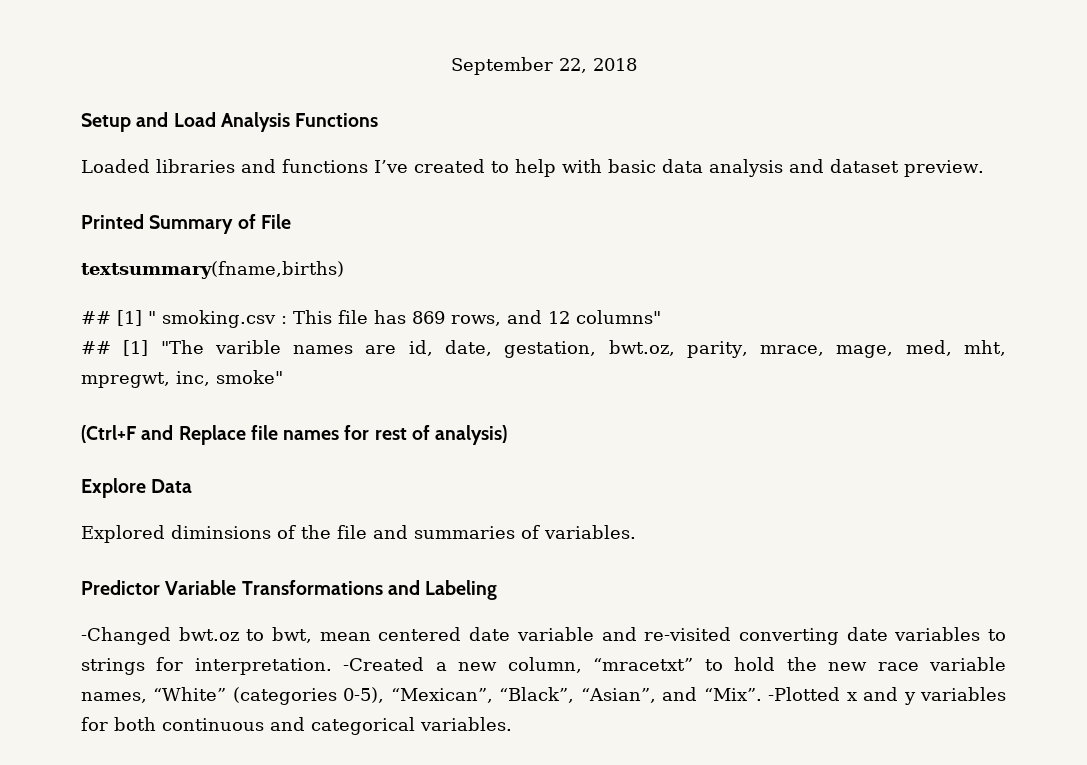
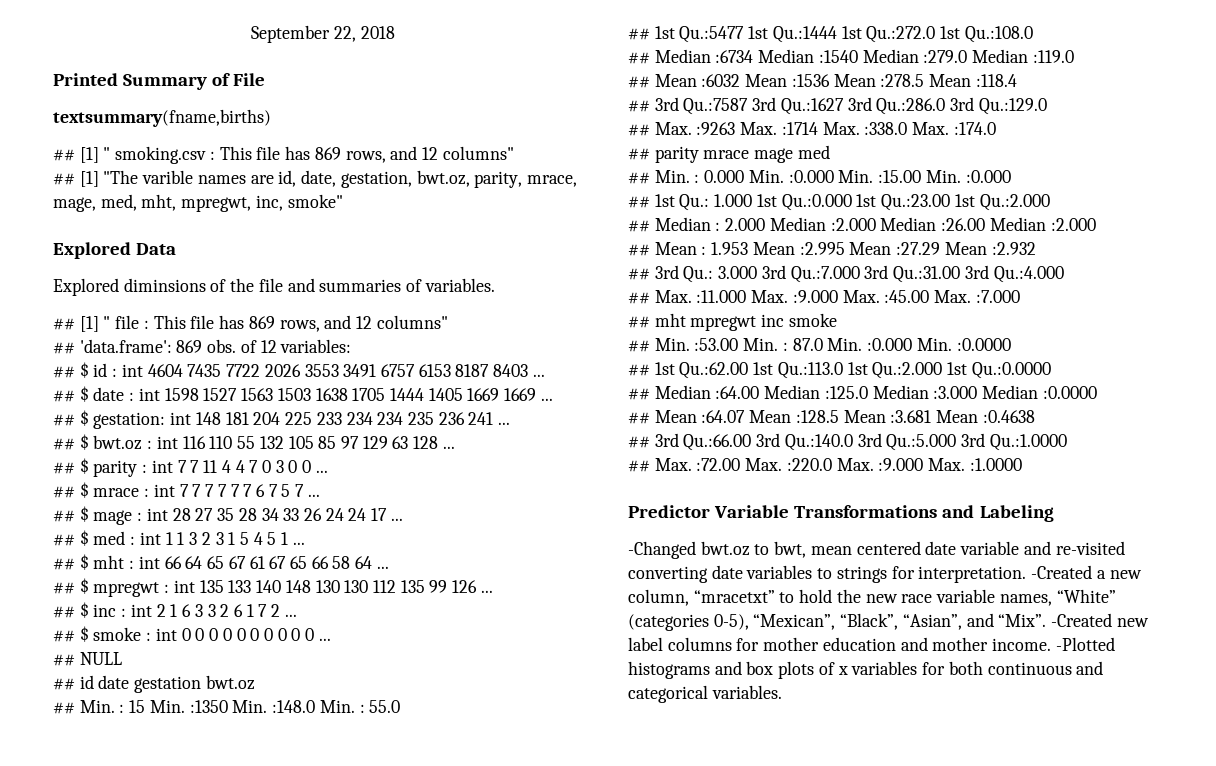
- Setup and Load Analysis Functions
- Loaded libraries and functions I’ve created to help with basic data analysis and dataset preview.
- (Ctrl+F and Replace file names for rest of analysis)
- Explore Data
+ Explored Data
+ ## [1] " file : This file has 869 rows, and 12 columns"
+ ## 'data.frame': 869 obs. of 12 variables:
+ ## $ id : int 4604 7435 7722 2026 3553 3491 6757 6153 8187 8403 ...
+ ## $ date : int 1598 1527 1563 1503 1638 1705 1444 1405 1669 1669 ...
+ ## $ gestation: int 148 181 204 225 233 234 234 235 236 241 ...
+ ## $ bwt.oz : int 116 110 55 132 105 85 97 129 63 128 ...
+ ## $ parity : int 7 7 11 4 4 7 0 3 0 0 ...
+ ## $ mrace : int 7 7 7 7 7 7 6 7 5 7 ...
+ ## $ mage : int 28 27 35 28 34 33 26 24 24 17 ...
+ ## $ med : int 1 1 3 2 3 1 5 4 5 1 ...
+ ## $ mht : int 66 64 65 67 61 67 65 66 58 64 ...
+ ## $ mpregwt : int 135 133 140 148 130 130 112 135 99 126 ...
+ ## $ inc : int 2 1 6 3 3 2 6 1 7 2 ...
+ ## $ smoke : int 0 0 0 0 0 0 0 0 0 0 ...
+ ## NULL
+ ## id date gestation bwt.oz
+ ## Min. : 15 Min. :1350 Min. :148.0 Min. : 55.0
+ ## 1st Qu.:5477 1st Qu.:1444 1st Qu.:272.0 1st Qu.:108.0
+ ## Median :6734 Median :1540 Median :279.0 Median :119.0
+ ## Mean :6032 Mean :1536 Mean :278.5 Mean :118.4
+ ## 3rd Qu.:7587 3rd Qu.:1627 3rd Qu.:286.0 3rd Qu.:129.0
+ ## Max. :9263 Max. :1714 Max. :338.0 Max. :174.0
+ ## parity mrace mage med
+ ## Min. : 0.000 Min. :0.000 Min. :15.00 Min. :0.000
+ ## 1st Qu.: 1.000 1st Qu.:0.000 1st Qu.:23.00 1st Qu.:2.000
+ ## Median : 2.000 Median :2.000 Median :26.00 Median :2.000
+ ## Mean : 1.953 Mean :2.995 Mean :27.29 Mean :2.932
+ ## 3rd Qu.: 3.000 3rd Qu.:7.000 3rd Qu.:31.00 3rd Qu.:4.000
+ ## Max. :11.000 Max. :9.000 Max. :45.00 Max. :7.000
+ ## mht mpregwt inc smoke
+ ## Min. :53.00 Min. : 87.0 Min. :0.000 Min. :0.0000
+ ## 1st Qu.:62.00 1st Qu.:113.0 1st Qu.:2.000 1st Qu.:0.0000
+ ## Median :64.00 Median :125.0 Median :3.000 Median :0.0000
+ ## Mean :64.07 Mean :128.5 Mean :3.681 Mean :0.4638
+ ## 3rd Qu.:66.00 3rd Qu.:140.0 3rd Qu.:5.000 3rd Qu.:1.0000
+ ## Max. :72.00 Max. :220.0 Max. :9.000 Max. :1.0000
- -Plotted x and y variables for both continuous and categorical variables.
+ -Created new label columns for mother education and mother income. -Plotted histograms and box plots of x variables for both continuous and categorical variables.

